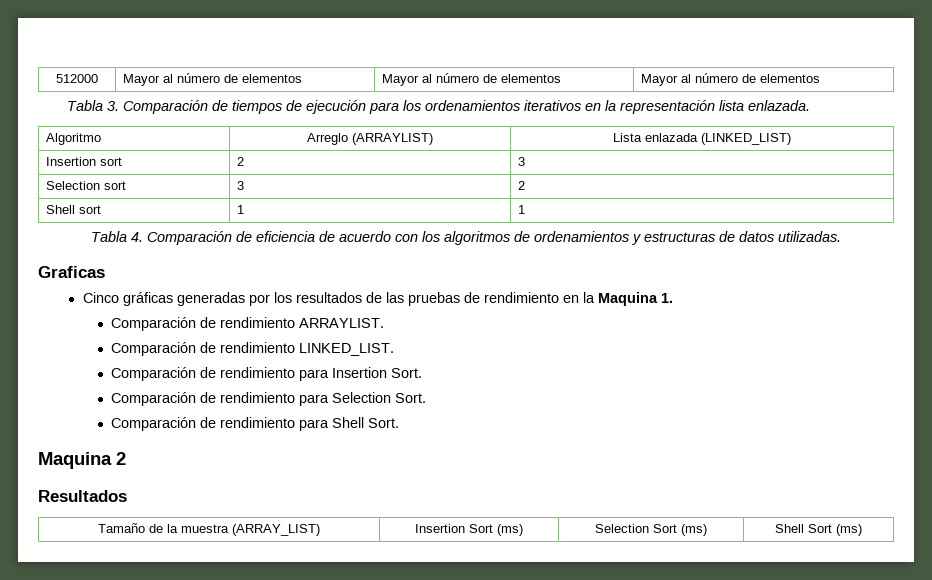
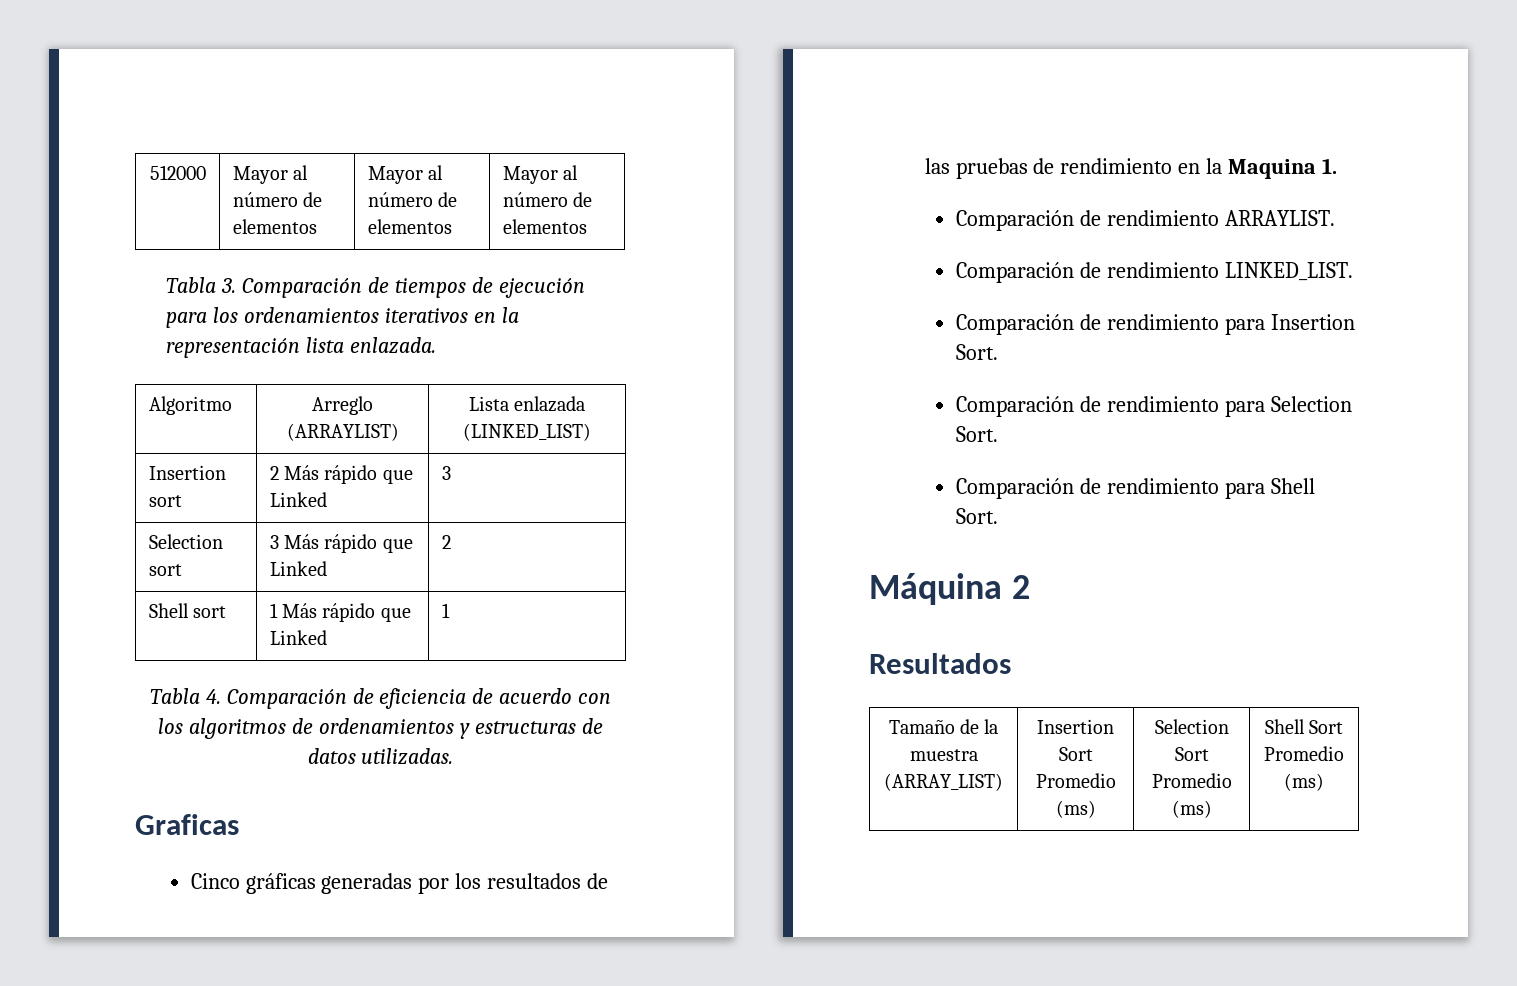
- Insertion sort | 2 | 3
+ Insertion sort | 2 Más rápido que Linked | 3
- Selection sort | 3 | 2
+ Selection sort | 3 Más rápido que Linked | 2
- Shell sort | 1 | 1
+ Shell sort | 1 Más rápido que Linked | 1
- Maquina 2
+ Máquina 2
- Tamaño de la muestra (ARRAY_LIST) | Insertion Sort (ms) | Selection Sort (ms) | Shell Sort (ms)
+ Tamaño de la muestra (ARRAY_LIST) | Insertion Sort Promedio (ms) | Selection Sort Promedio (ms) | Shell Sort Promedio (ms)

